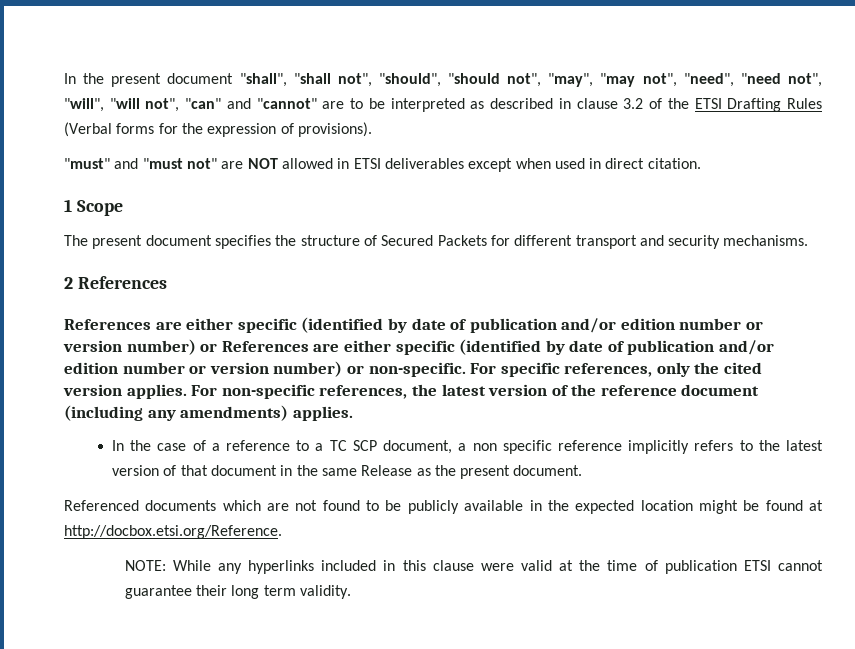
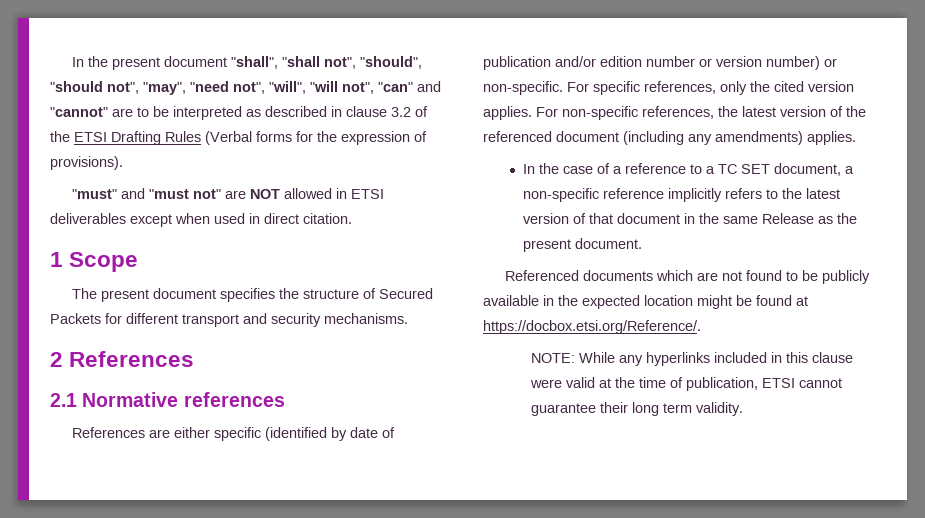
- In the present document "shall", "shall not", "should", "should not", "may", "may not", "need", "need not", "will", "will not", "can" and "cannot" are to be interpreted as described in clause 3.2 of the ETSI Drafting Rules (Verbal forms for the expression of provisions).
+ In the present document "shall", "shall not", "should", "should not", "may", "need not", "will", "will not", "can" and "cannot" are to be interpreted as described in clause 3.2 of the ETSI Drafting Rules (Verbal forms for the expression of provisions).
- References are either specific (identified by date of publication and/or edition number or version number) or References are either specific (identified by date of publication and/or edition number or version number) or non-specific.
+ 2.1 Normative references
+ References are either specific (identified by date of publication and/or edition number or version number) or non-specific.
- For non-specific references, the latest version of the reference document (including any amendments) applies.
+ For non-specific references, the latest version of the referenced document (including any amendments) applies.
- In the case of a reference to a TC SCP document, a non specific reference implicitly refers to the latest version of that document in the same Release as the present document.
+ In the case of a reference to a TC SET document, a non-specific reference implicitly refers to the latest version of that document in the same Release as the present document.
- Referenced documents which are not found to be publicly available in the expected location might be found at http://docbox.etsi.org/Reference.
+ Referenced documents which are not found to be publicly available in the expected location might be found at https://docbox.etsi.org/Reference/.
- NOTE: While any hyperlinks included in this clause were valid at the time of publication ETSI cannot guarantee their long term validity.
+ NOTE: While any hyperlinks included in this clause were valid at the time of publication, ETSI cannot guarantee their long term validity.

